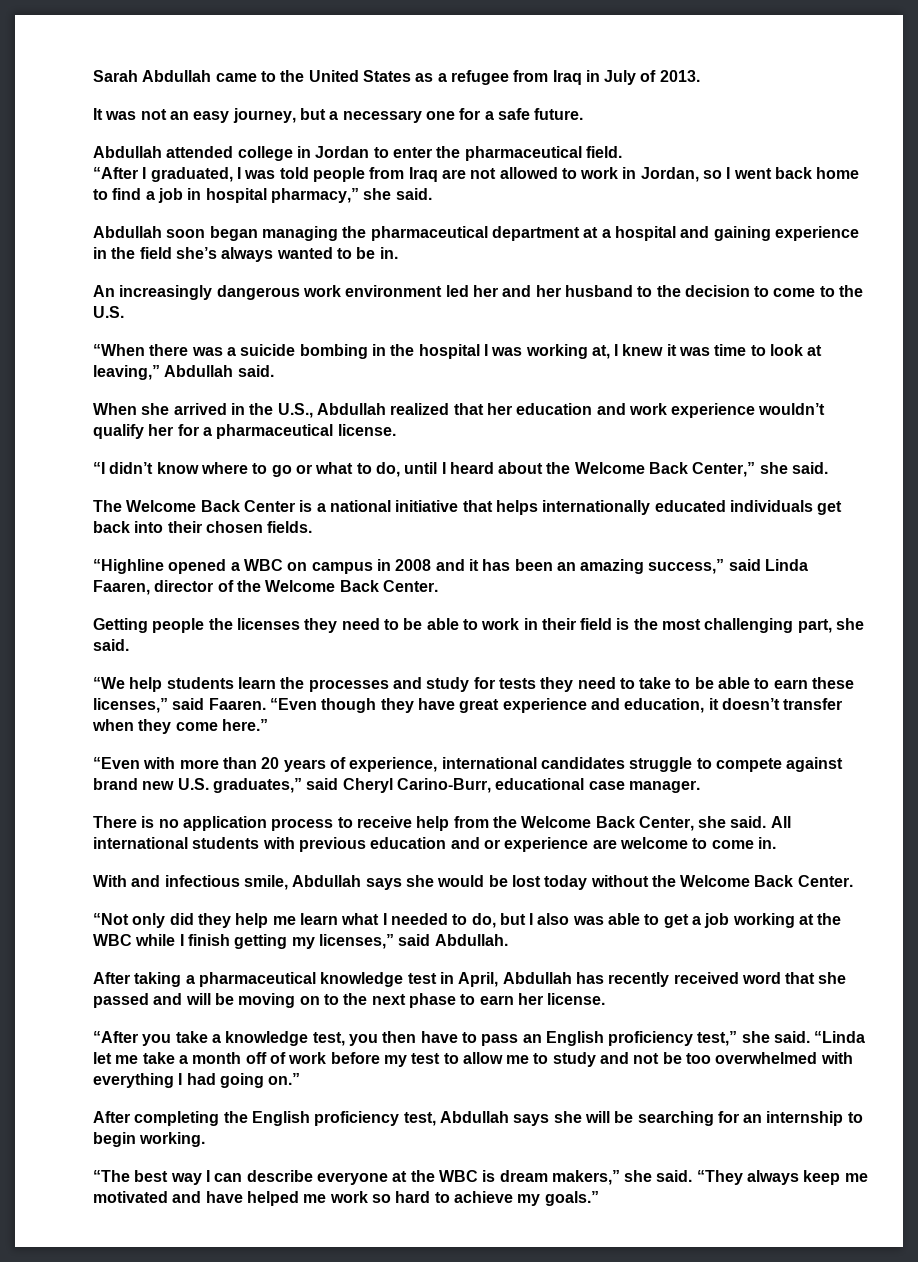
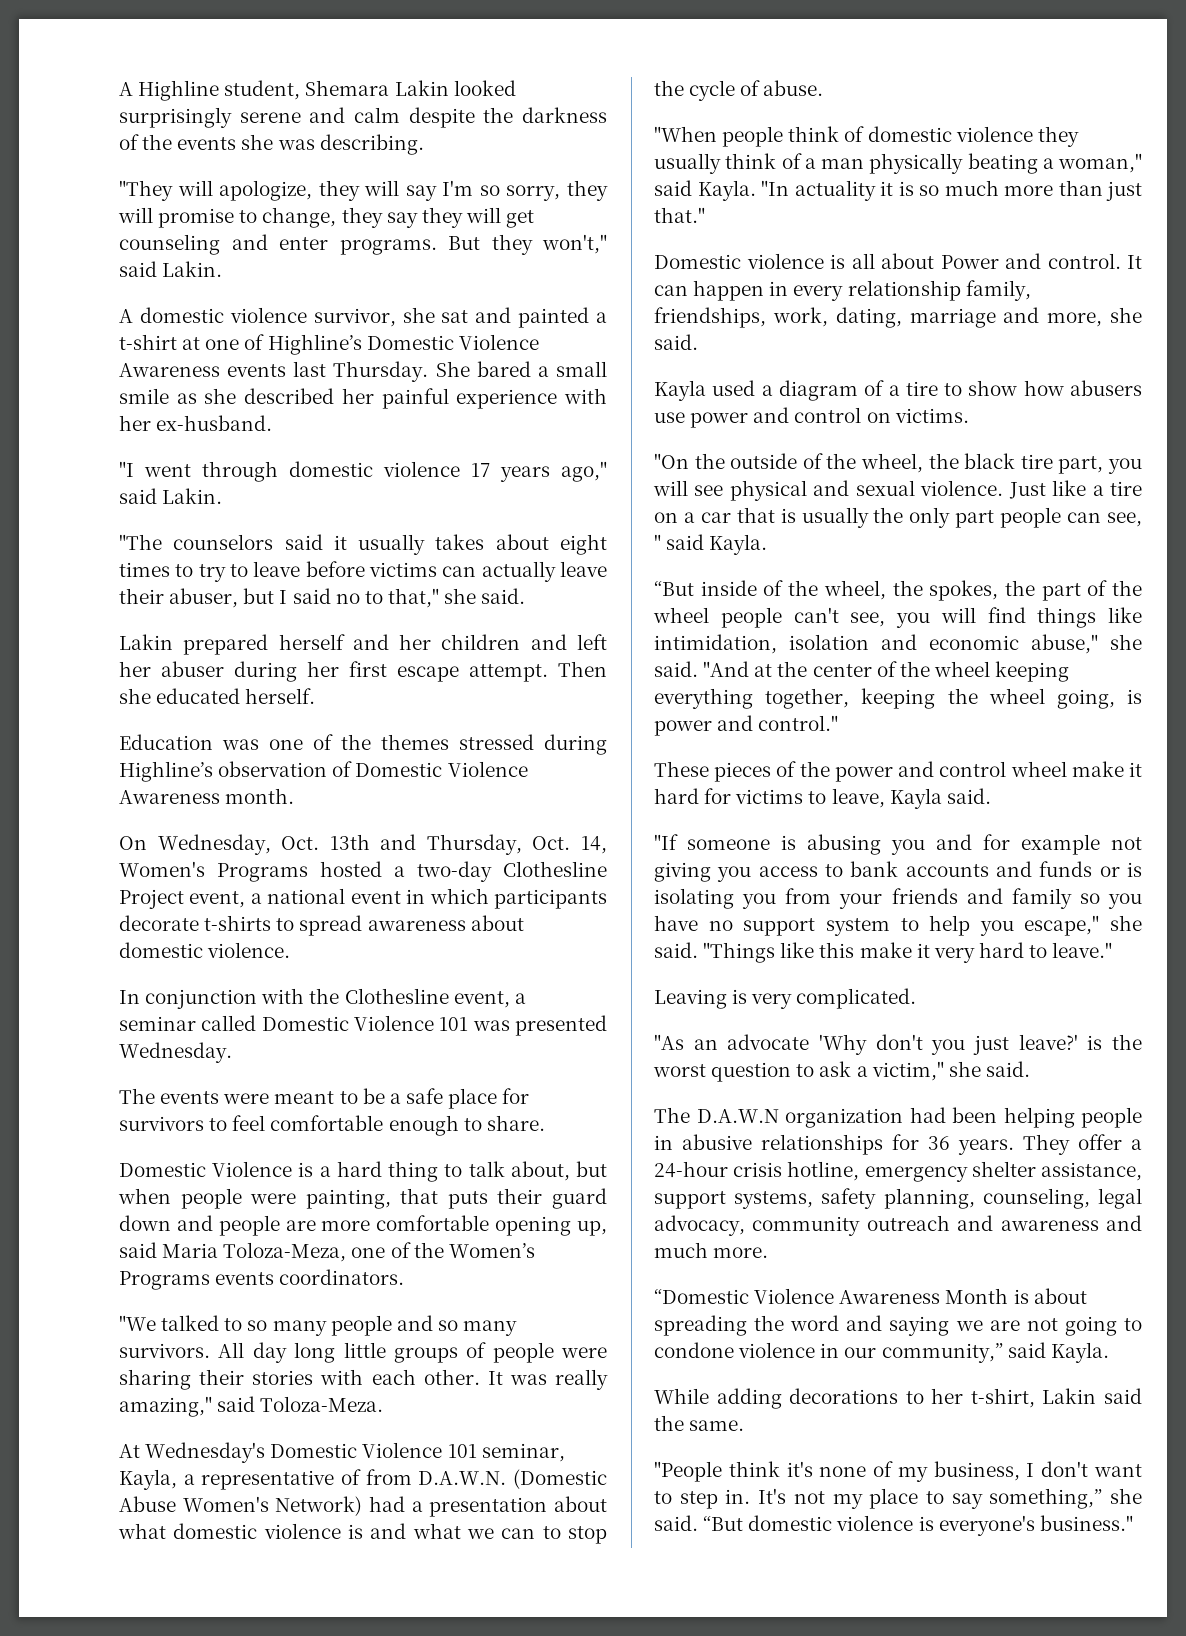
- Sarah Abdullah came to the United States as a refugee from Iraq in July of 2013.
- It was not an easy journey, but a necessary one for a safe future.
- Abdullah attended college in Jordan to enter the pharmaceutical field.
- “After I graduated, I was told people from Iraq are not allowed to work in Jordan, so I went back home to find a job in hospital pharmacy,” she said.
- Abdullah soon began managing the pharmaceutical department at a hospital and gaining experience in the field she’s always wanted to be in.
- An increasingly dangerous work environment led her and her husband to the decision to come to the U.S.
- “When there was a suicide bombing in the hospital I was working at, I knew it was time to look at leaving,” Abdullah said.
- When she arrived in the U.S., Abdullah realized that her education and work experience wouldn’t qualify her for a pharmaceutical license.
- “I didn’t know where to go or what to do, until I heard about the Welcome Back Center,” she said.
- The Welcome Back Center is a national initiative that helps internationally educated individuals get back into their chosen fields.
- “Highline opened a WBC on campus in 2008 and it has been an amazing success,” said Linda Faaren, director of the Welcome Back Center.
- Getting people the licenses they need to be able to work in their field is the most challenging part, she said.
- “We help students learn the processes and study for tests they need to take to be able to earn these licenses,” said Faaren. “Even though they have great experience and education, it doesn’t transfer when they come here.”
- “Even with more than 20 years of experience, international candidates struggle to compete against brand new U.S. graduates,” said Cheryl Carino-Burr, educational case manager.
- There is no application process to receive help from the Welcome Back Center, she said. All international students with previous education and or experience are welcome to come in.
- With and infectious smile, Abdullah says she would be lost today without the Welcome Back Center.
- “Not only did they help me learn what I needed to do, but I also was able to get a job working at the WBC while I finish getting my licenses,” said Abdullah.
- After taking a pharmaceutical knowledge test in April, Abdullah has recently received word that she passed and will be moving on to the next phase to earn her license.
- “After you take a knowledge test, you then have to pass an English proficiency test,” she said. “Linda let me take a month off of work before my test to allow me to study and not be too overwhelmed with everything I had going on.”
- After completing the English proficiency test, Abdullah says she will be searching for an internship to begin working.
- “The best way I can describe everyone at the WBC is dream makers,” she said. “They always keep me motivated and have helped me work so hard to achieve my goals.”
+ A Highline student, Shemara Lakin looked surprisingly serene and calm despite the darkness of the events she was describing.
+ "They will apologize, they will say I'm so sorry, they will promise to change, they say they will get counseling and enter programs. But they won't," said Lakin.
+ A domestic violence survivor, she sat and painted a t-shirt at one of Highline’s Domestic Violence Awareness events last Thursday. She bared a small smile as she described her painful experience with her ex-husband.
+ "I went through domestic violence 17 years ago," said Lakin.
+ "The counselors said it usually takes about eight times to try to leave before victims can actually leave their abuser, but I said no to that," she said.
+ Lakin prepared herself and her children and left her abuser during her first escape attempt. Then she educated herself.
+ Education was one of the themes stressed during Highline’s observation of Domestic Violence Awareness month.
+ On Wednesday, Oct. 13th and Thursday, Oct. 14, Women's Programs hosted a two-day Clothesline Project event, a national event in which participants decorate t-shirts to spread awareness about domestic violence.
+ In conjunction with the Clothesline event, a seminar called Domestic Violence 101 was presented Wednesday.
+ The events were meant to be a safe place for survivors to feel comfortable enough to share.
+ Domestic Violence is a hard thing to talk about, but when people were painting, that puts their guard down and people are more comfortable opening up, said Maria Toloza-Meza, one of the Women’s Programs events coordinators.
+ "We talked to so many people and so many survivors. All day long little groups of people were sharing their stories with each other. It was really amazing," said Toloza-Meza.
+ At Wednesday's Domestic Violence 101 seminar, Kayla, a representative of from D.A.W.N. (Domestic Abuse Women's Network) had a presentation about what domestic violence is and what we can to stop the cycle of abuse.
+ "When people think of domestic violence they usually think of a man physically beating a woman," said Kayla. "In actuality it is so much more than just that."
+ Domestic violence is all about Power and control. It can happen in every relationship family, friendships, work, dating, marriage and more, she said.
+ Kayla used a diagram of a tire to show how abusers use power and control on victims.
+ "On the outside of the wheel, the black tire part, you will see physical and sexual violence. Just like a tire on a car that is usually the only part people can see, " said Kayla.
+ “But inside of the wheel, the spokes, the part of the wheel people can't see, you will find things like intimidation, isolation and economic abuse," she said. "And at the center of the wheel keeping everything together, keeping the wheel going, is power and control."
+ These pieces of the power and control wheel make it hard for victims to leave, Kayla said.
+ "If someone is abusing you and for example not giving you access to bank accounts and funds or is isolating you from your friends and family so you have no support system to help you escape," she said. "Things like this make it very hard to leave."
+ Leaving is very complicated.
+ "As an advocate 'Why don't you just leave?' is the worst question to ask a victim," she said.
+ The D.A.W.N organization had been helping people in abusive relationships for 36 years. They offer a 24-hour crisis hotline, emergency shelter assistance, support systems, safety planning, counseling, legal advocacy, community outreach and awareness and much more.
+ “Domestic Violence Awareness Month is about spreading the word and saying we are not going to condone violence in our community,” said Kayla.
+ While adding decorations to her t-shirt, Lakin said the same.
+ "People think it's none of my business, I don't want to step in. It's not my place to say something,” she said. “But domestic violence is everyone's business."

